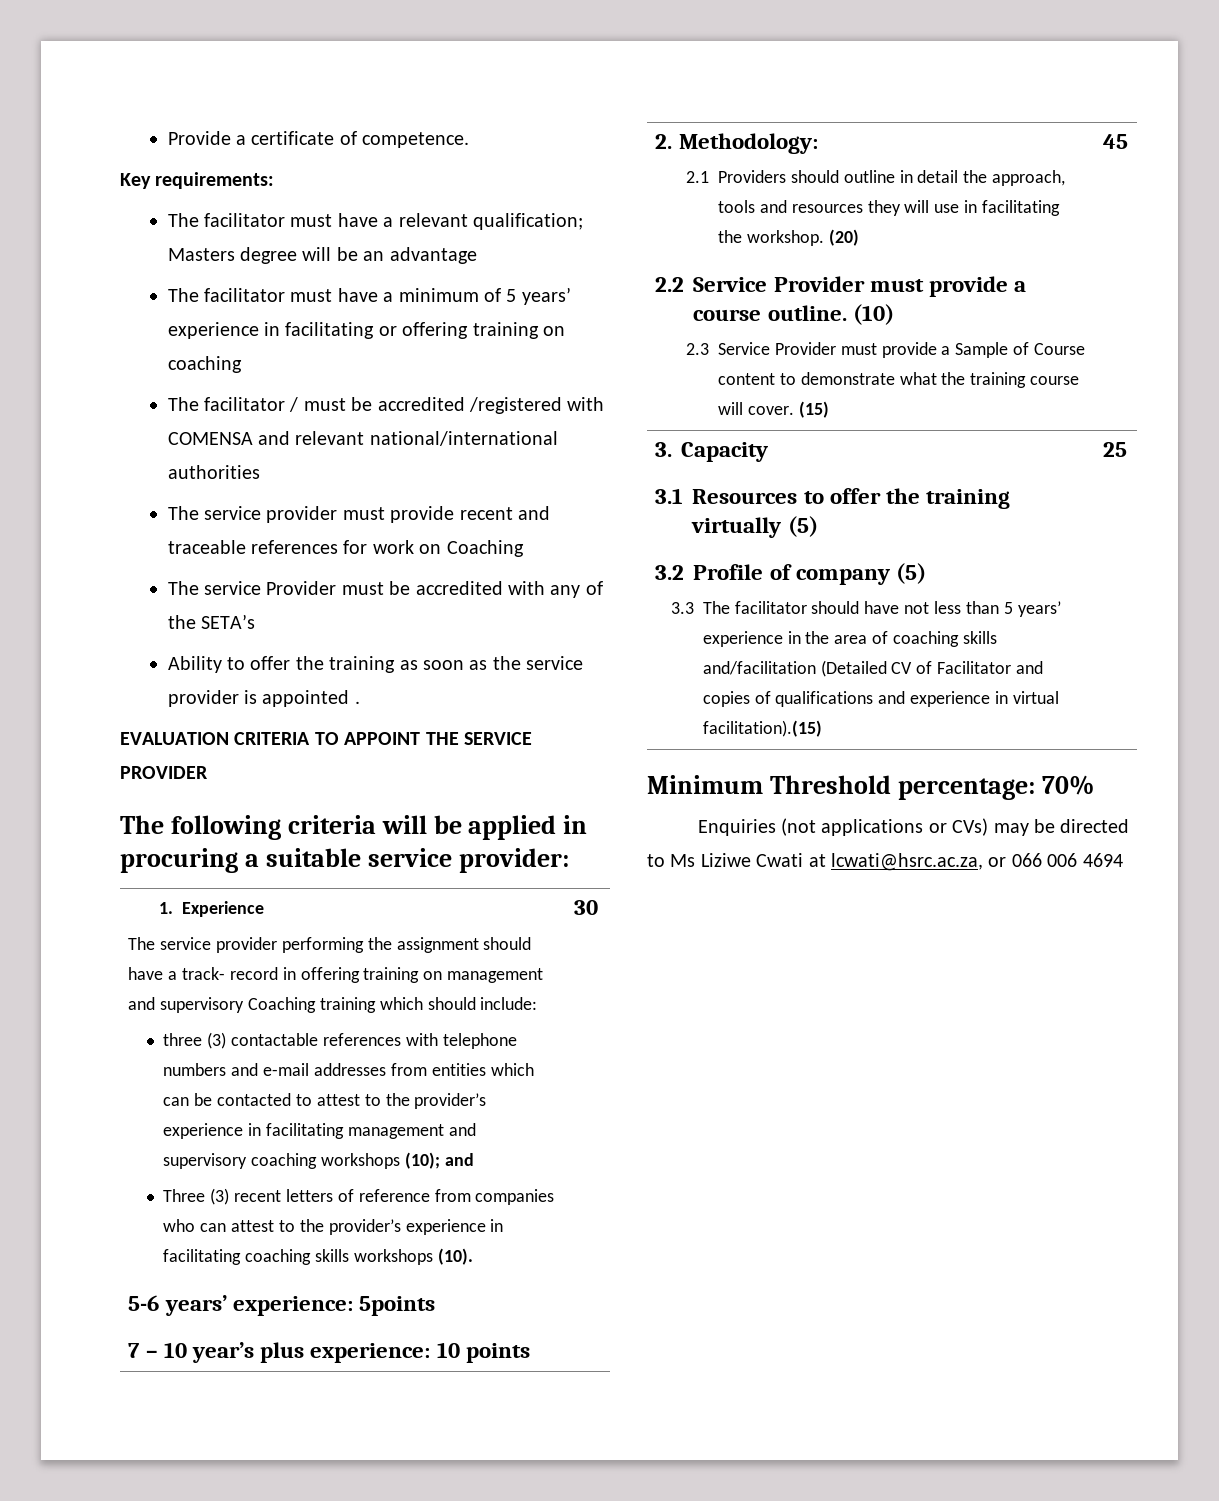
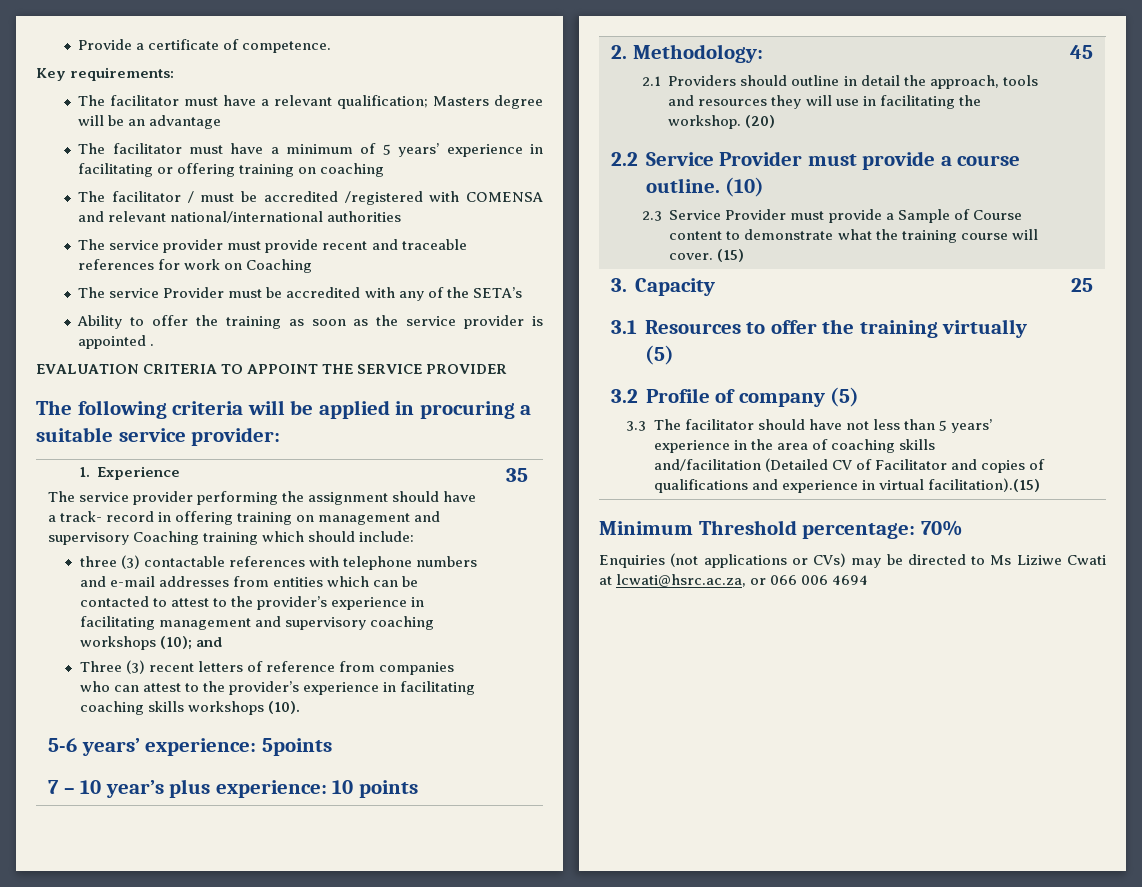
- 30
+ 35

